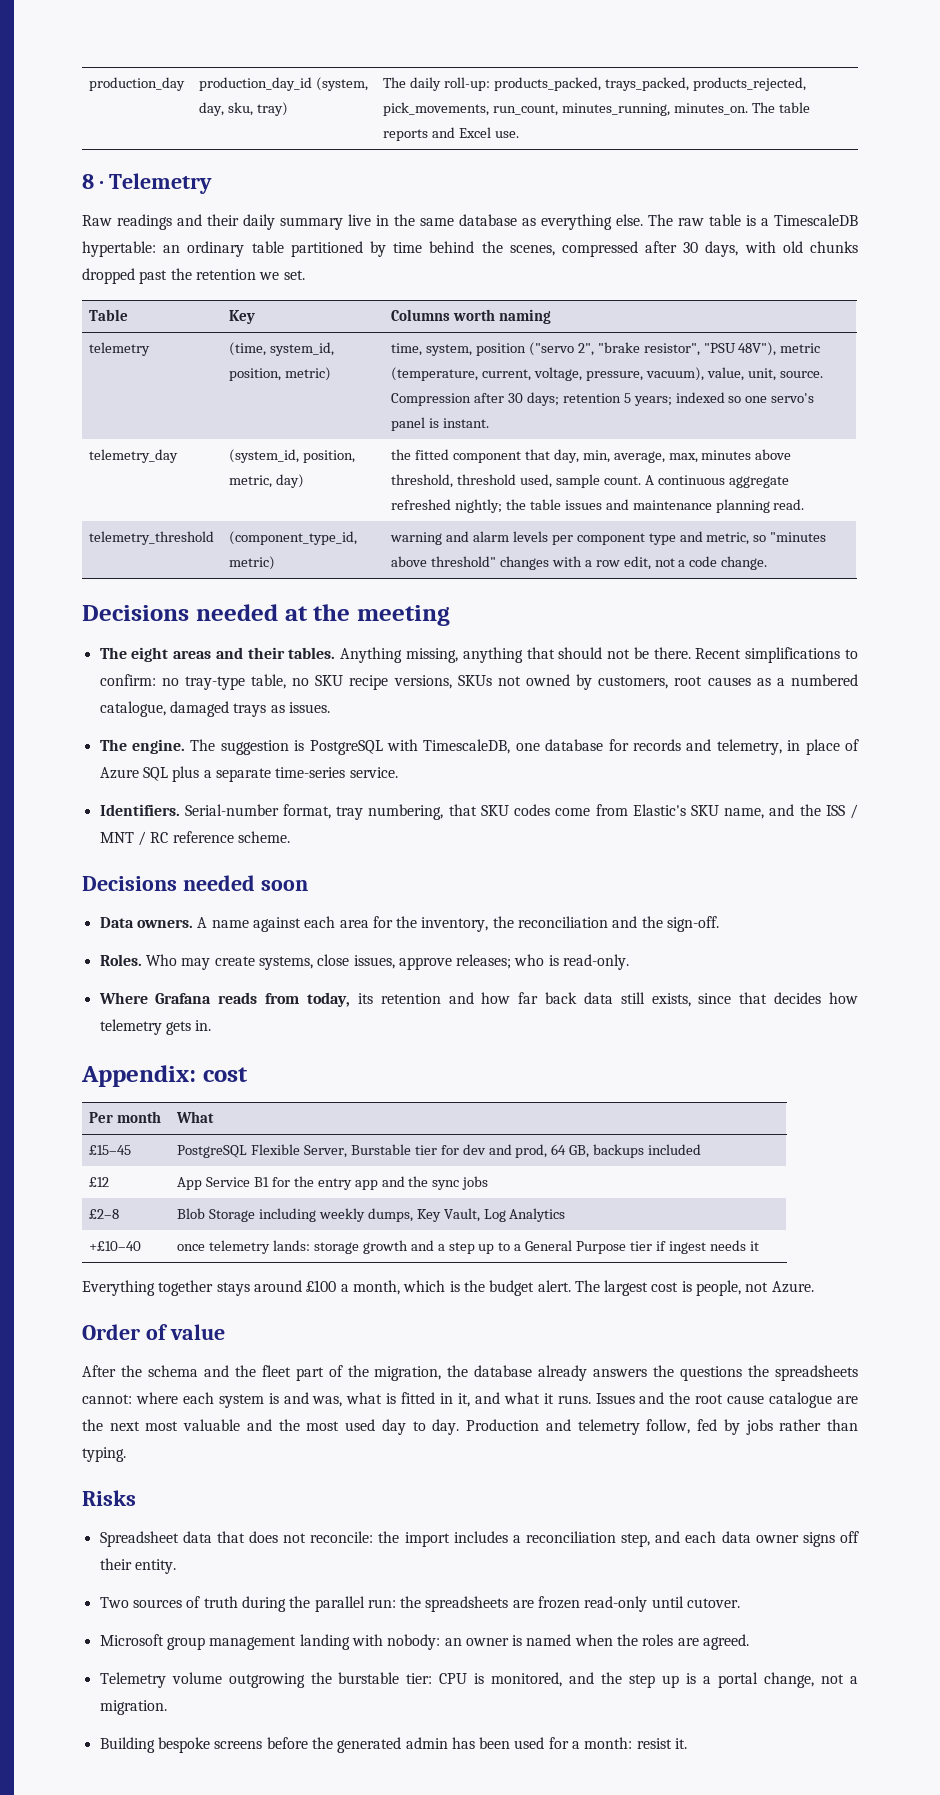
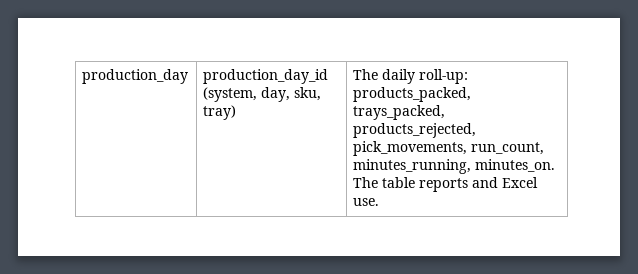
- 8 · Telemetry
- Raw readings and their daily summary live in the same database as everything else. The raw table is a TimescaleDB hypertable: an ordinary table partitioned by time behind the scenes, compressed after 30 days, with old chunks dropped past the retention we set.
- Table | Key | Columns worth naming
- telemetry | (time, system_id, position, metric) | time, system, position ("servo 2", "brake resistor", "PSU 48V"), metric (temperature, current, voltage, pressure, vacuum), value, unit, source. Compression after 30 days; retention 5 years; indexed so one servo's panel is instant.
- telemetry_day | (system_id, position, metric, day) | the fitted component that day, min, average, max, minutes above threshold, threshold used, sample count. A continuous aggregate refreshed nightly; the table issues and maintenance planning read.
- telemetry_threshold | (component_type_id, metric) | warning and alarm levels per component type and metric, so "minutes above threshold" changes with a row edit, not a code change.
- Decisions needed at the meeting
- The eight areas and their tables. Anything missing, anything that should not be there. Recent simplifications to confirm: no tray-type table, no SKU recipe versions, SKUs not owned by customers, root causes as a numbered catalogue, damaged trays as issues.
- The engine. The suggestion is PostgreSQL with TimescaleDB, one database for records and telemetry, in place of Azure SQL plus a separate time-series service.
- Identifiers. Serial-number format, tray numbering, that SKU codes come from Elastic's SKU name, and the ISS / MNT / RC reference scheme.
- Decisions needed soon
- Data owners. A name against each area for the inventory, the reconciliation and the sign-off.
- Roles. Who may create systems, close issues, approve releases; who is read-only.
- Where Grafana reads from today, its retention and how far back data still exists, since that decides how telemetry gets in.
- Appendix: cost
- Per month | What
- £15–45 | PostgreSQL Flexible Server, Burstable tier for dev and prod, 64 GB, backups included
- £12 | App Service B1 for the entry app and the sync jobs
- £2–8 | Blob Storage including weekly dumps, Key Vault, Log Analytics
- +£10–40 | once telemetry lands: storage growth and a step up to a General Purpose tier if ingest needs it
- Everything together stays around £100 a month, which is the budget alert. The largest cost is people, not Azure.
- Order of value
- After the schema and the fleet part of the migration, the database already answers the questions the spreadsheets cannot: where each system is and was, what is fitted in it, and what it runs. Issues and the root cause catalogue are the next most valuable and the most used day to day. Production and telemetry follow, fed by jobs rather than typing.
- Risks
- Spreadsheet data that does not reconcile: the import includes a reconciliation step, and each data owner signs off their entity.
- Two sources of truth during the parallel run: the spreadsheets are frozen read-only until cutover.
- Microsoft group management landing with nobody: an owner is named when the roles are agreed.
- Telemetry volume outgrowing the burstable tier: CPU is monitored, and the step up is a portal change, not a migration.
- Building bespoke screens before the generated admin has been used for a month: resist it.

